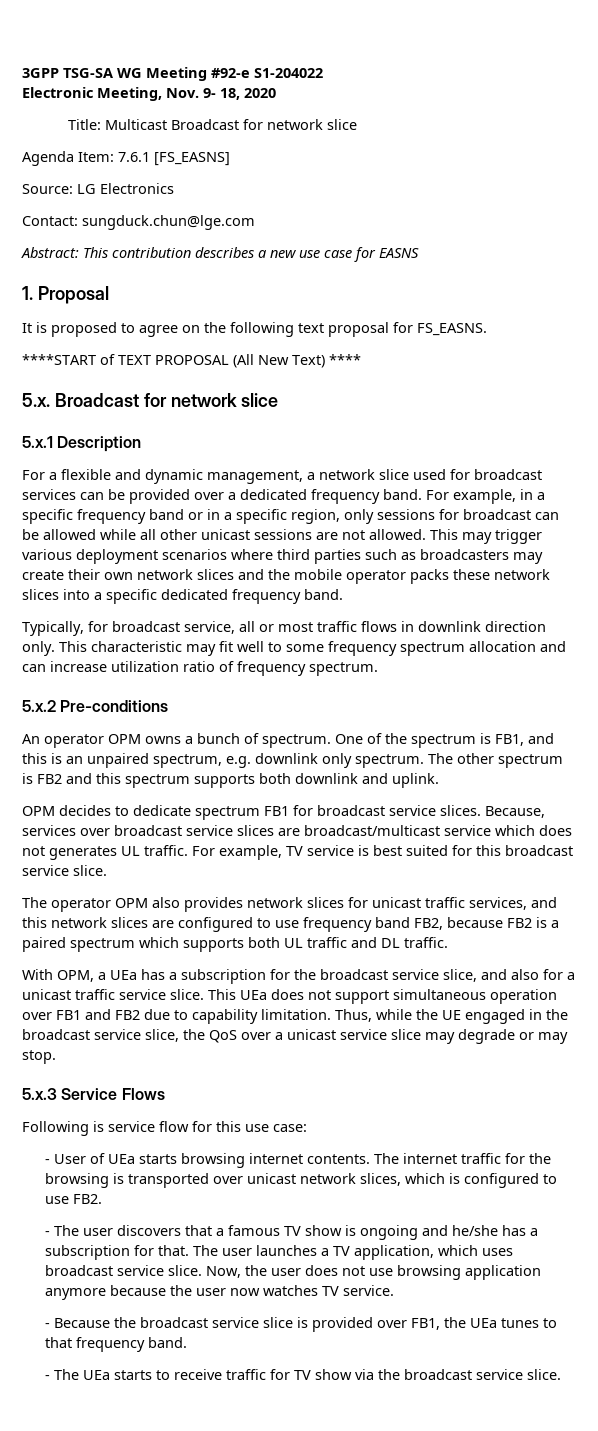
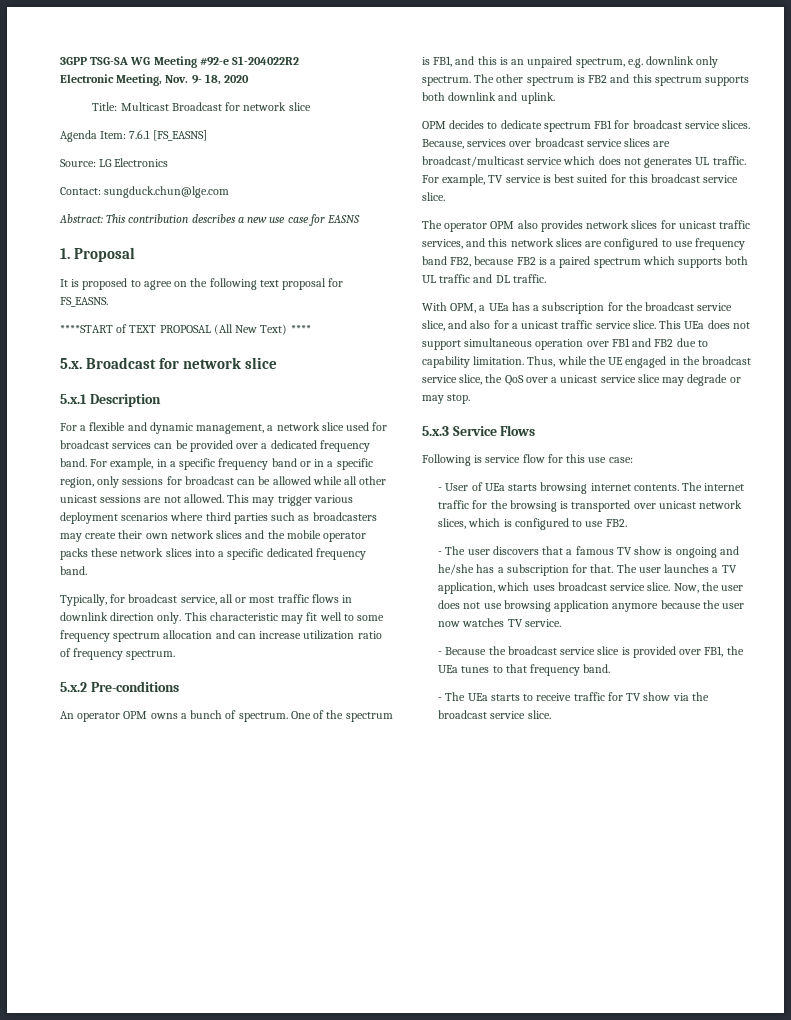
- 3GPP TSG-SA WG Meeting #92-e S1-204022
+ 3GPP TSG-SA WG Meeting #92-e S1-204022R2

